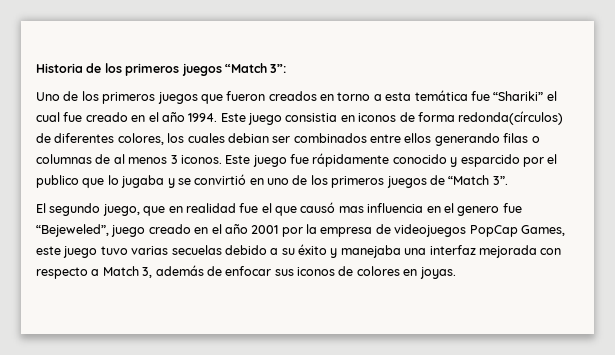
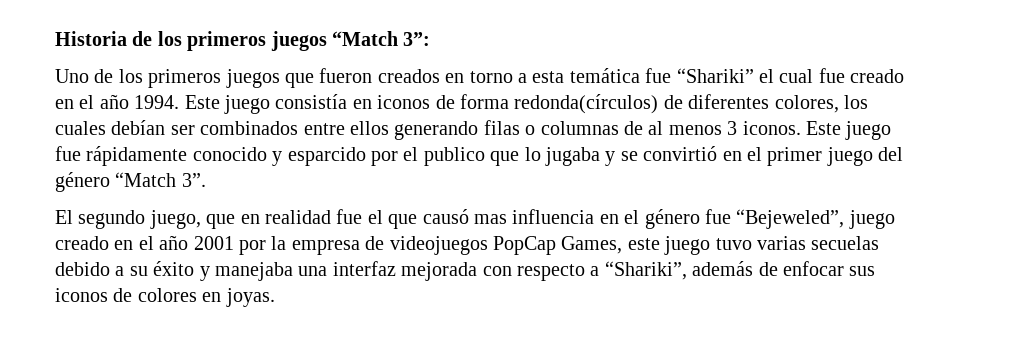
- Este juego consistia en iconos de forma redonda(círculos) de diferentes colores, los cuales debian ser combinados entre ellos generando filas o columnas de al menos 3 iconos.
+ Este juego consistía en iconos de forma redonda(círculos) de diferentes colores, los cuales debían ser combinados entre ellos generando filas o columnas de al menos 3 iconos.
- Este juego fue rápidamente conocido y esparcido por el publico que lo jugaba y se convirtió en uno de los primeros juegos de “Match 3”.
+ Este juego fue rápidamente conocido y esparcido por el publico que lo jugaba y se convirtió en el primer juego del género “Match 3”.
- El segundo juego, que en realidad fue el que causó mas influencia en el genero fue “Bejeweled”, juego creado en el año 2001 por la empresa de videojuegos PopCap Games, este juego tuvo varias secuelas debido a su éxito y manejaba una interfaz mejorada con respecto a Match 3, además de enfocar sus iconos de colores en joyas.
+ El segundo juego, que en realidad fue el que causó mas influencia en el género fue “Bejeweled”, juego creado en el año 2001 por la empresa de videojuegos PopCap Games, este juego tuvo varias secuelas debido a su éxito y manejaba una interfaz mejorada con respecto a “Shariki”, además de enfocar sus iconos de colores en joyas.

